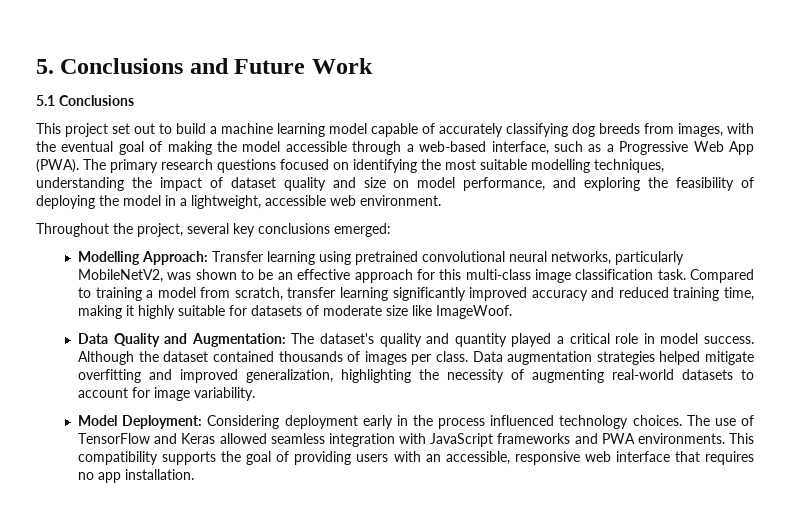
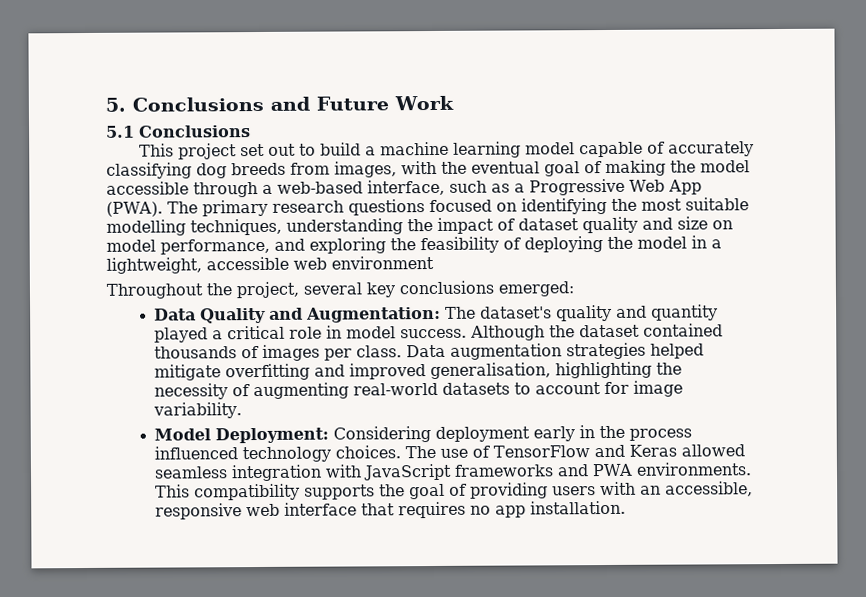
- The primary research questions focused on identifying the most suitable modelling techniques, understanding the impact of dataset quality and size on model performance, and exploring the feasibility of deploying the model in a lightweight, accessible web environment.
+ The primary research questions focused on identifying the most suitable modelling techniques, understanding the impact of dataset quality and size on model performance, and exploring the feasibility of deploying the model in a lightweight, accessible web environment
- Modelling Approach: Transfer learning using pretrained convolutional neural networks, particularly MobileNetV2, was shown to be an effective approach for this multi-class image classification task. Compared to training a model from scratch, transfer learning significantly improved accuracy and reduced training time, making it highly suitable for datasets of moderate size like ImageWoof.
- Data augmentation strategies helped mitigate overfitting and improved generalization, highlighting the necessity of augmenting real-world datasets to account for image variability.
+ Data augmentation strategies helped mitigate overfitting and improved generalisation, highlighting the necessity of augmenting real-world datasets to account for image variability.

